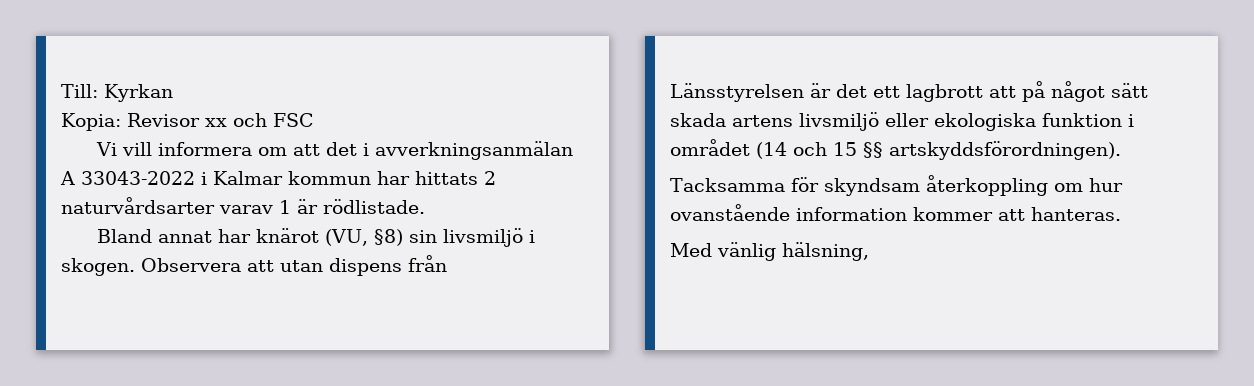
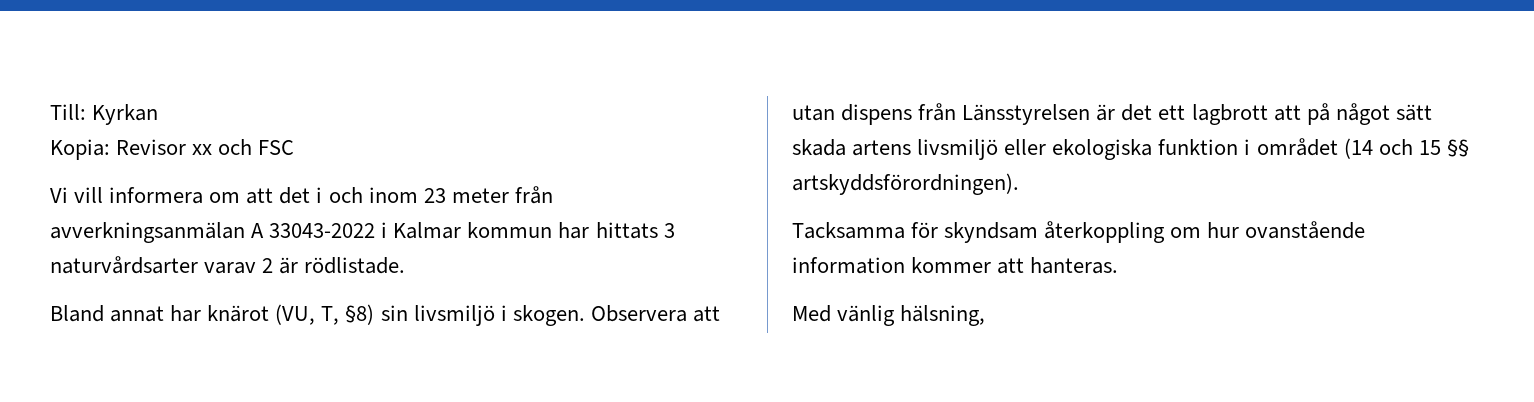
- Vi vill informera om att det i avverkningsanmälan A 33043-2022 i Kalmar kommun har hittats 2 naturvårdsarter varav 1 är rödlistade.
+ Vi vill informera om att det i och inom 23 meter från avverkningsanmälan A 33043-2022 i Kalmar kommun har hittats 3 naturvårdsarter varav 2 är rödlistade.
- Bland annat har knärot (VU, §8) sin livsmiljö i skogen.
+ Bland annat har knärot (VU, T, §8) sin livsmiljö i skogen.

